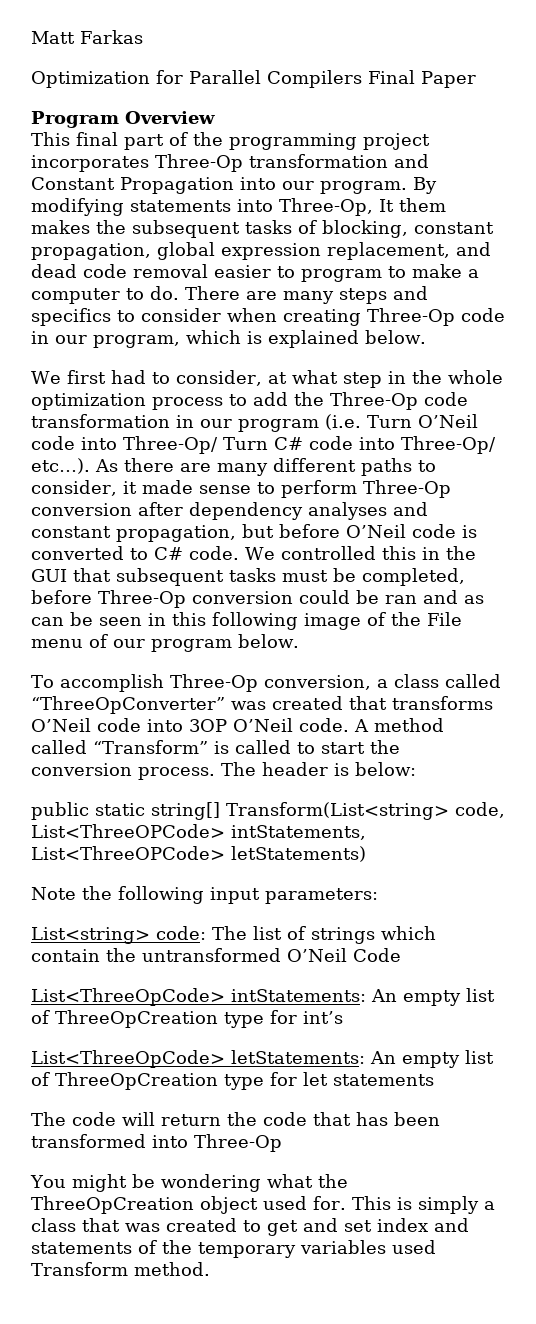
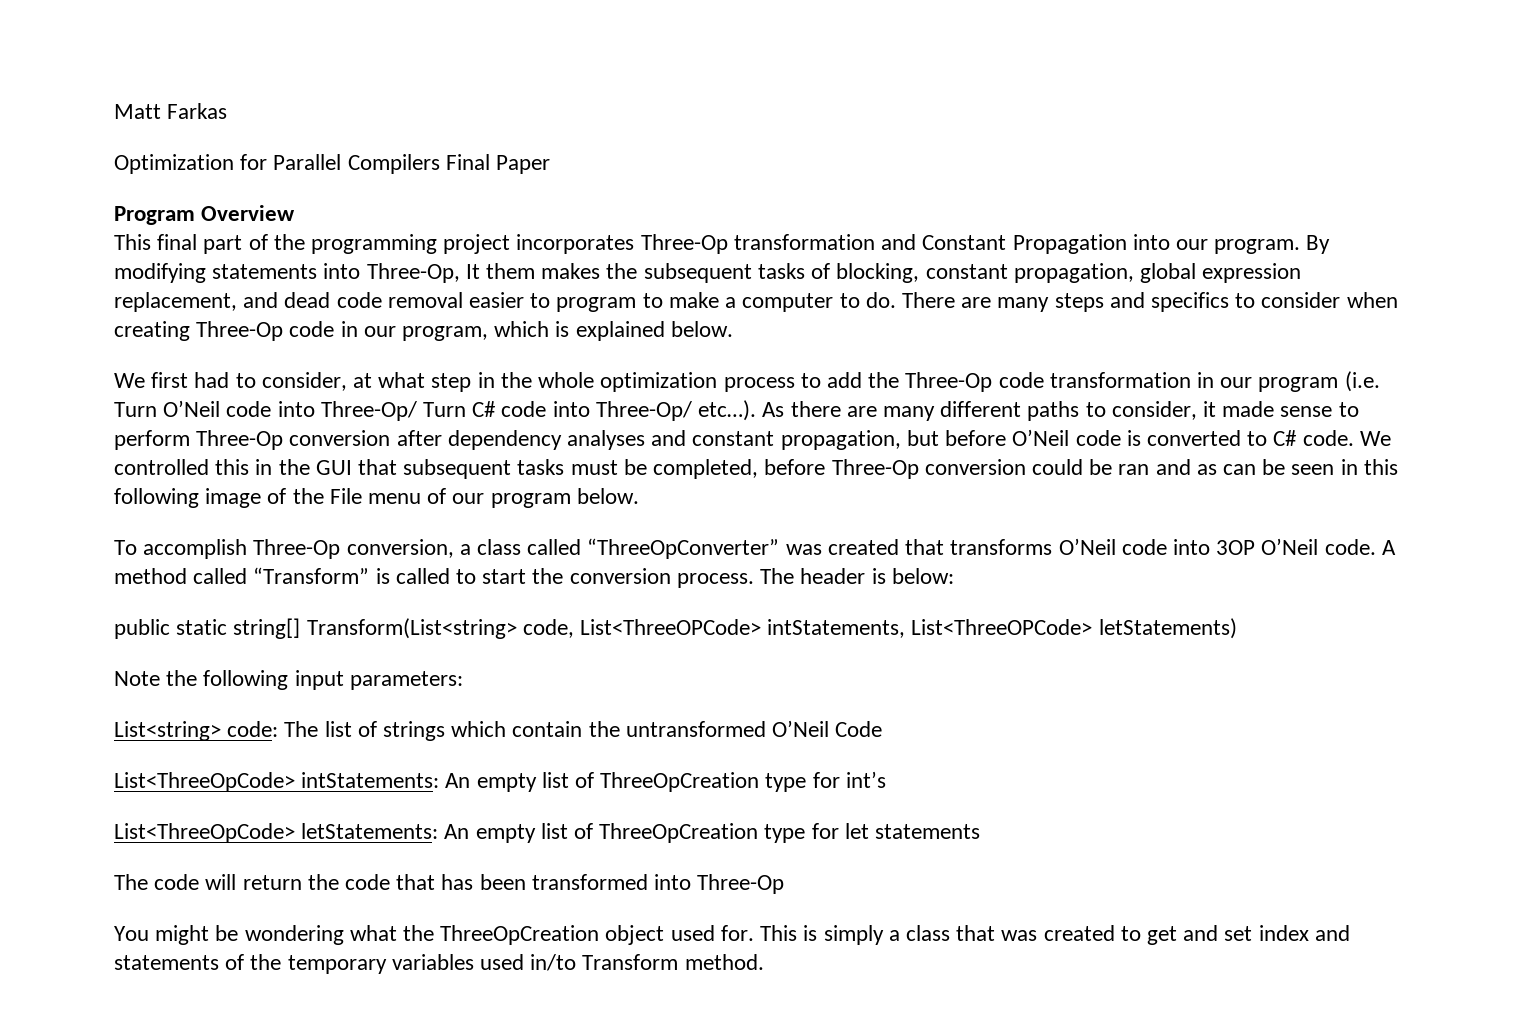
- This is simply a class that was created to get and set index and statements of the temporary variables used Transform method.
+ This is simply a class that was created to get and set index and statements of the temporary variables used in/to Transform method.

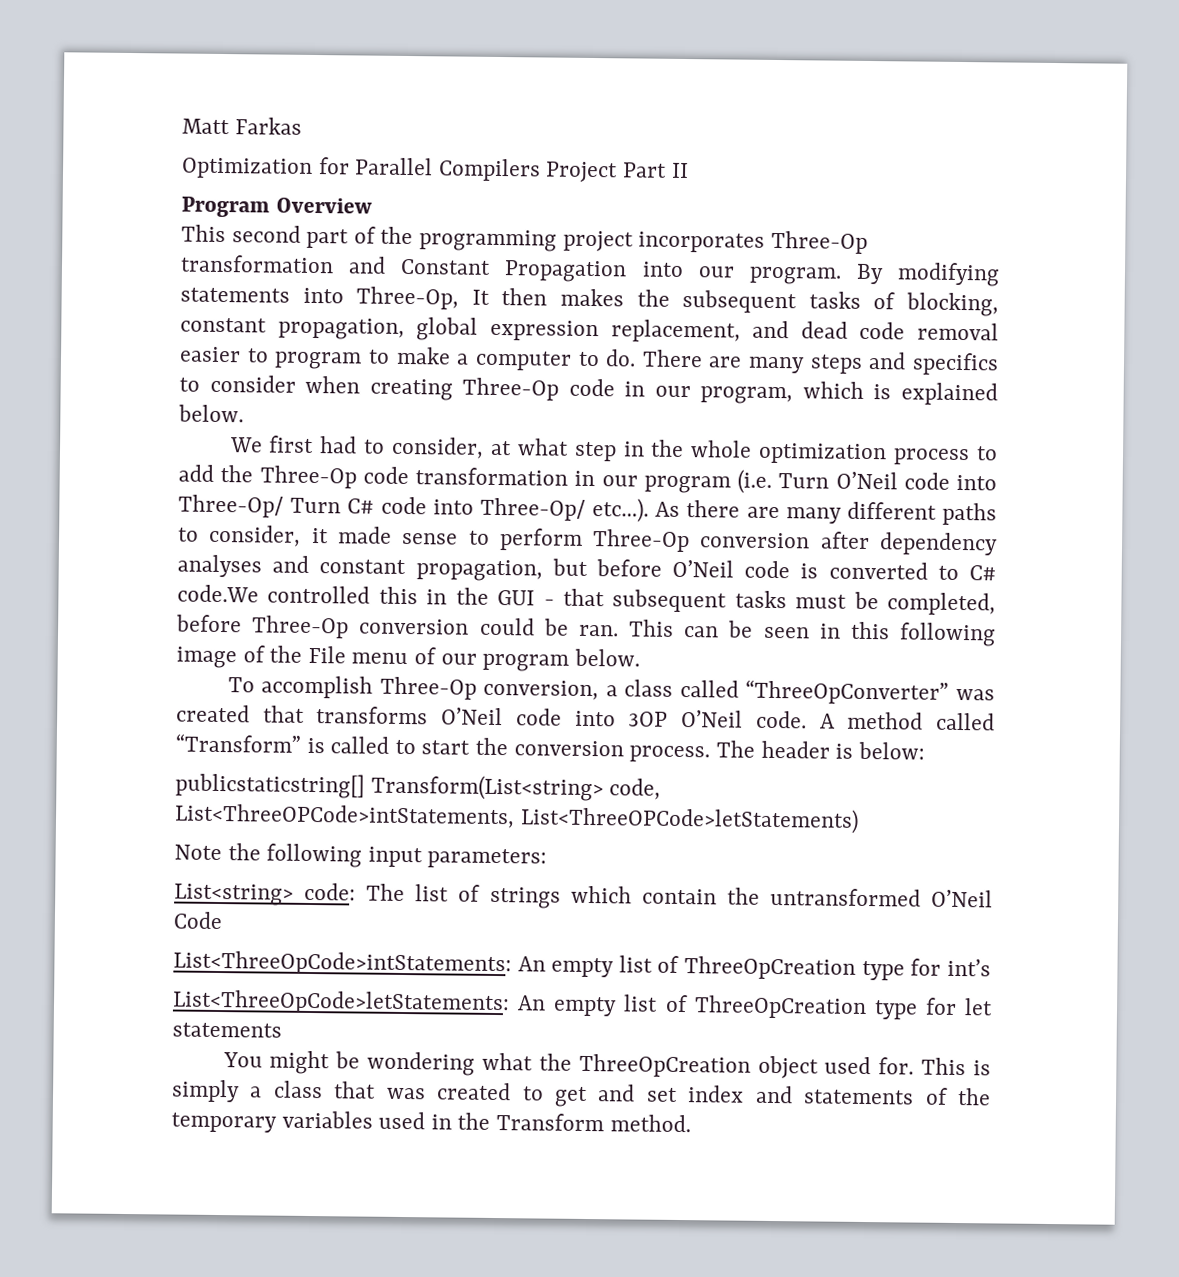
- Optimization for Parallel Compilers Final Paper
+ Optimization for Parallel Compilers Project Part II
- This final part of the programming project incorporates Three-Op transformation and Constant Propagation into our program.
+ This second part of the programming project incorporates Three-Op transformation and Constant Propagation into our program.
- By modifying statements into Three-Op, It them makes the subsequent tasks of blocking, constant propagation, global expression replacement, and dead code removal easier to program to make a computer to do.
+ By modifying statements into Three-Op, It then makes the subsequent tasks of blocking, constant propagation, global expression replacement, and dead code removal easier to program to make a computer to do.
- As there are many different paths to consider, it made sense to perform Three-Op conversion after dependency analyses and constant propagation, but before O’Neil code is converted to C# code. We controlled this in the GUI that subsequent tasks must be completed, before Three-Op conversion could be ran and as can be seen in this following image of the File menu of our program below.
+ As there are many different paths to consider, it made sense to perform Three-Op conversion after dependency analyses and constant propagation, but before O’Neil code is converted to C# code.We controlled this in the GUI - that subsequent tasks must be completed, before Three-Op conversion could be ran. This can be seen in this following image of the File menu of our program below.
- public static string[] Transform(List<string> code, List<ThreeOPCode> intStatements, List<ThreeOPCode> letStatements)
+ publicstaticstring[] Transform(List<string> code, List<ThreeOPCode>intStatements, List<ThreeOPCode>letStatements)
- List<ThreeOpCode> intStatements: An empty list of ThreeOpCreation type for int’s
+ List<ThreeOpCode>intStatements: An empty list of ThreeOpCreation type for int’s
- List<ThreeOpCode> letStatements: An empty list of ThreeOpCreation type for let statements
+ List<ThreeOpCode>letStatements: An empty list of ThreeOpCreation type for let statements
- The code will return the code that has been transformed into Three-Op
- This is simply a class that was created to get and set index and statements of the temporary variables used in/to Transform method.
+ This is simply a class that was created to get and set index and statements of the temporary variables used in the Transform method.

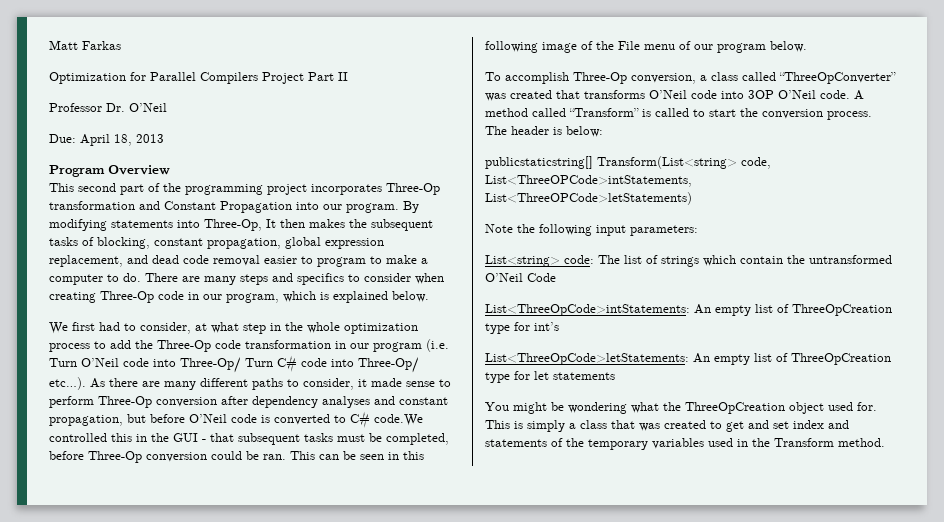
+ Professor Dr. O’Neil
+ Due: April 18, 2013

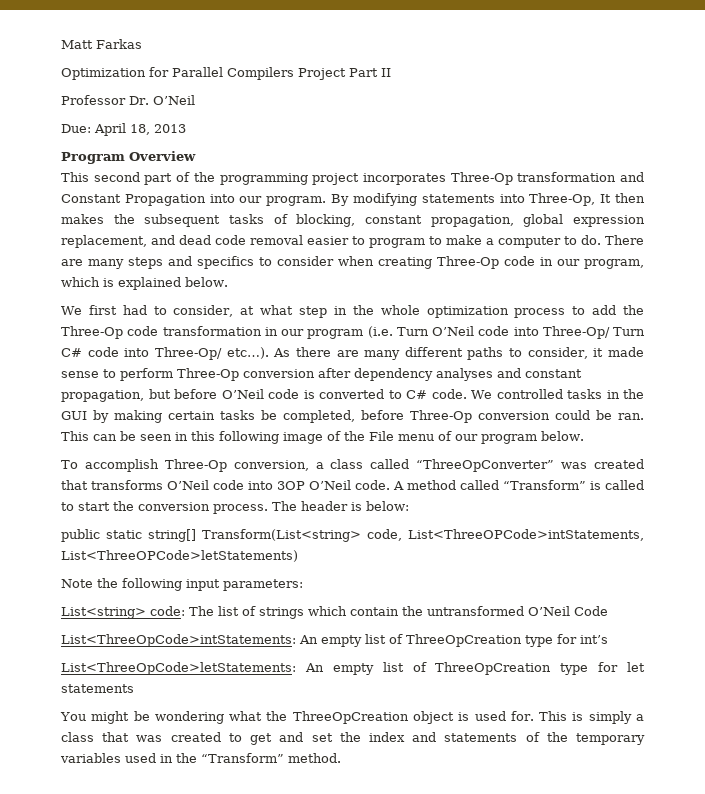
- As there are many different paths to consider, it made sense to perform Three-Op conversion after dependency analyses and constant propagation, but before O’Neil code is converted to C# code.We controlled this in the GUI - that subsequent tasks must be completed, before Three-Op conversion could be ran.
+ As there are many different paths to consider, it made sense to perform Three-Op conversion after dependency analyses and constant propagation, but before O’Neil code is converted to C# code. We controlled tasks in the GUI by making certain tasks be completed, before Three-Op conversion could be ran.
- publicstaticstring[] Transform(List<string> code, List<ThreeOPCode>intStatements, List<ThreeOPCode>letStatements)
+ public static string[] Transform(List<string> code, List<ThreeOPCode>intStatements, List<ThreeOPCode>letStatements)
- You might be wondering what the ThreeOpCreation object used for.
+ You might be wondering what the ThreeOpCreation object is used for.
- This is simply a class that was created to get and set index and statements of the temporary variables used in the Transform method.
+ This is simply a class that was created to get and set the index and statements of the temporary variables used in the “Transform” method.

